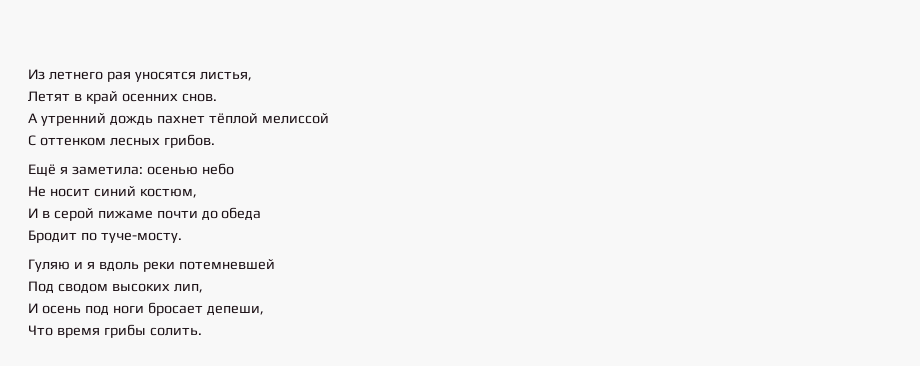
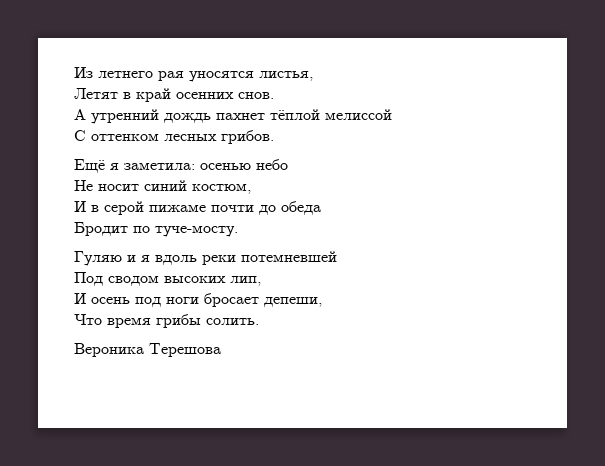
+ Вероника Терешова

